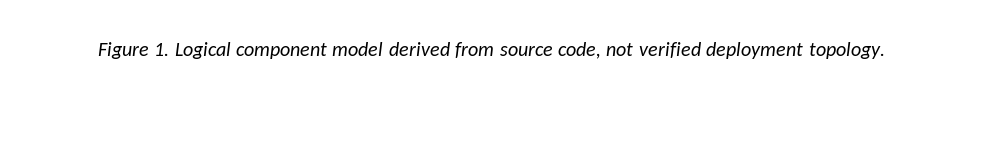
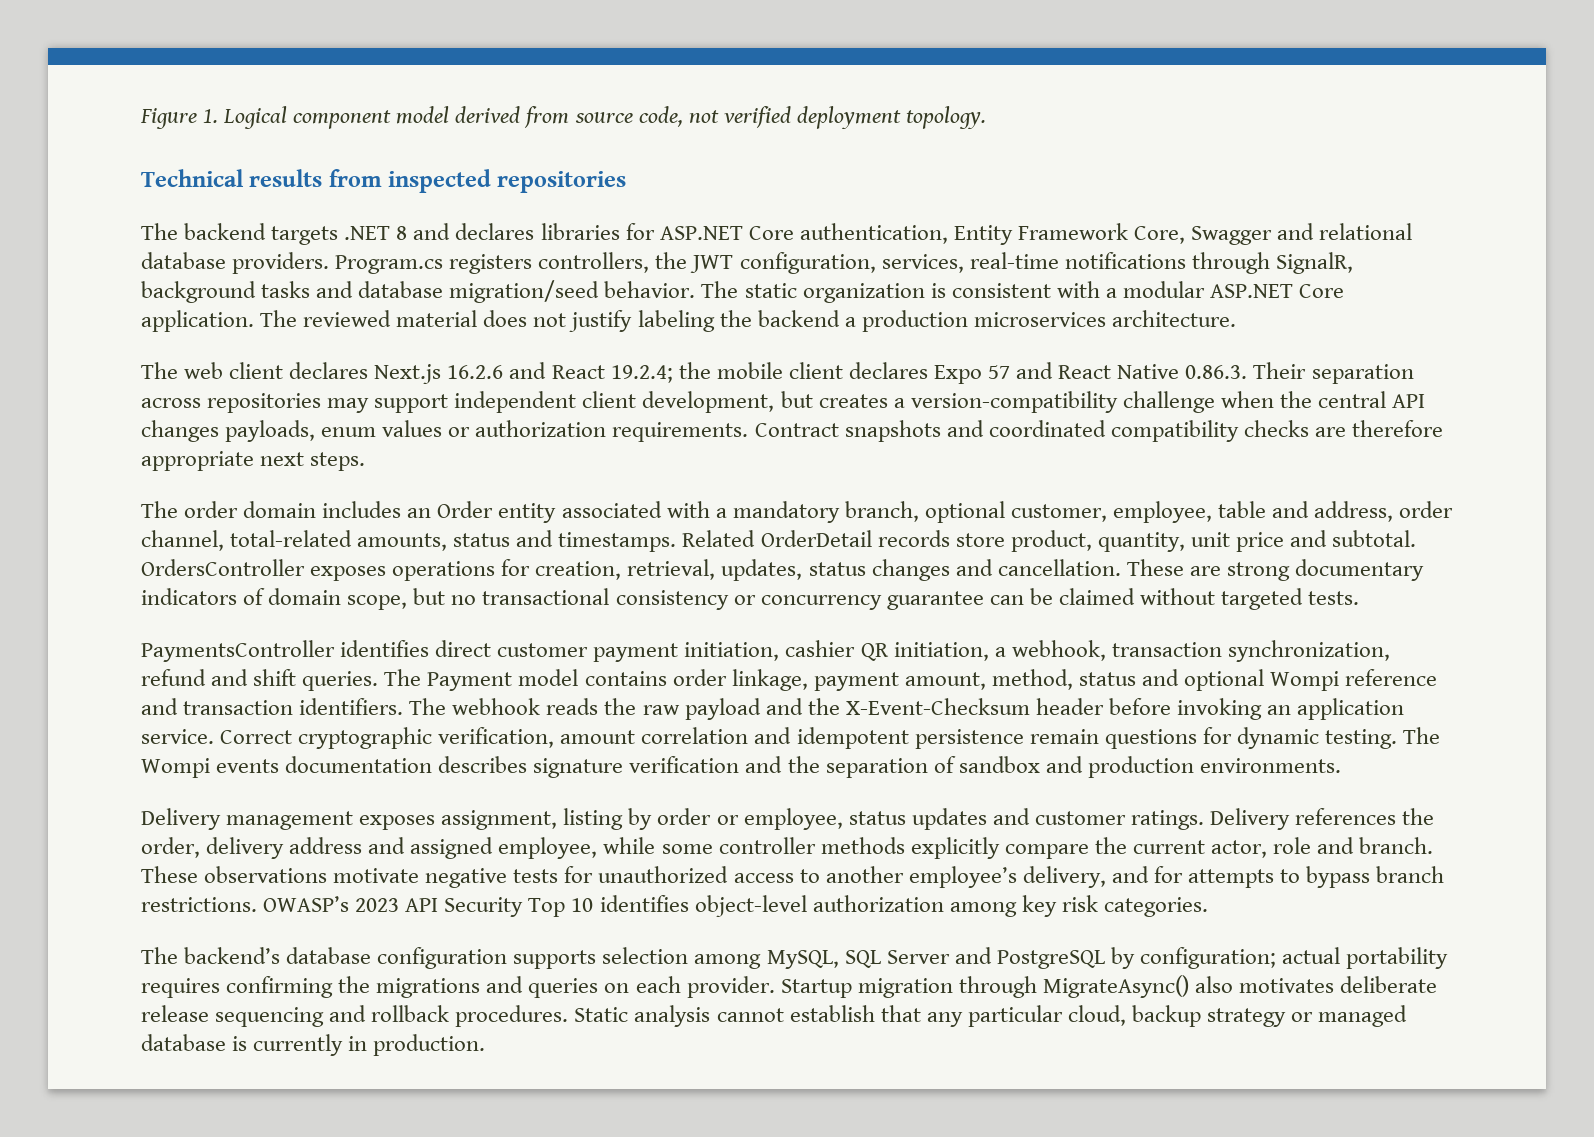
+ Technical results from inspected repositories
+ The backend targets .NET 8 and declares libraries for ASP.NET Core authentication, Entity Framework Core, Swagger and relational database providers. Program.cs registers controllers, the JWT configuration, services, real-time notifications through SignalR, background tasks and database migration/seed behavior. The static organization is consistent with a modular ASP.NET Core application. The reviewed material does not justify labeling the backend a production microservices architecture.
+ The web client declares Next.js 16.2.6 and React 19.2.4; the mobile client declares Expo 57 and React Native 0.86.3. Their separation across repositories may support independent client development, but creates a version-compatibility challenge when the central API changes payloads, enum values or authorization requirements. Contract snapshots and coordinated compatibility checks are therefore appropriate next steps.
+ The order domain includes an Order entity associated with a mandatory branch, optional customer, employee, table and address, order channel, total-related amounts, status and timestamps. Related OrderDetail records store product, quantity, unit price and subtotal. OrdersController exposes operations for creation, retrieval, updates, status changes and cancellation. These are strong documentary indicators of domain scope, but no transactional consistency or concurrency guarantee can be claimed without targeted tests.
+ PaymentsController identifies direct customer payment initiation, cashier QR initiation, a webhook, transaction synchronization, refund and shift queries. The Payment model contains order linkage, payment amount, method, status and optional Wompi reference and transaction identifiers. The webhook reads the raw payload and the X-Event-Checksum header before invoking an application service. Correct cryptographic verification, amount correlation and idempotent persistence remain questions for dynamic testing. The Wompi events documentation describes signature verification and the separation of sandbox and production environments.
+ Delivery management exposes assignment, listing by order or employee, status updates and customer ratings. Delivery references the order, delivery address and assigned employee, while some controller methods explicitly compare the current actor, role and branch. These observations motivate negative tests for unauthorized access to another employee’s delivery, and for attempts to bypass branch restrictions. OWASP’s 2023 API Security Top 10 identifies object-level authorization among key risk categories.
+ The backend’s database configuration supports selection among MySQL, SQL Server and PostgreSQL by configuration; actual portability requires confirming the migrations and queries on each provider. Startup migration through MigrateAsync() also motivates deliberate release sequencing and rollback procedures. Static analysis cannot establish that any particular cloud, backup strategy or managed database is currently in production.

